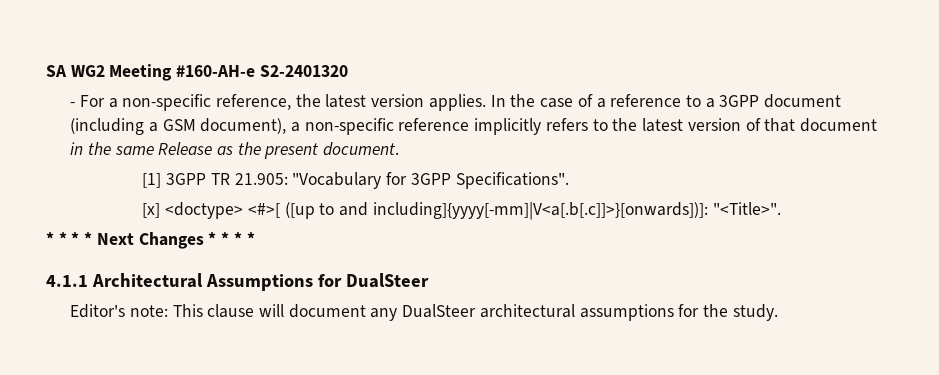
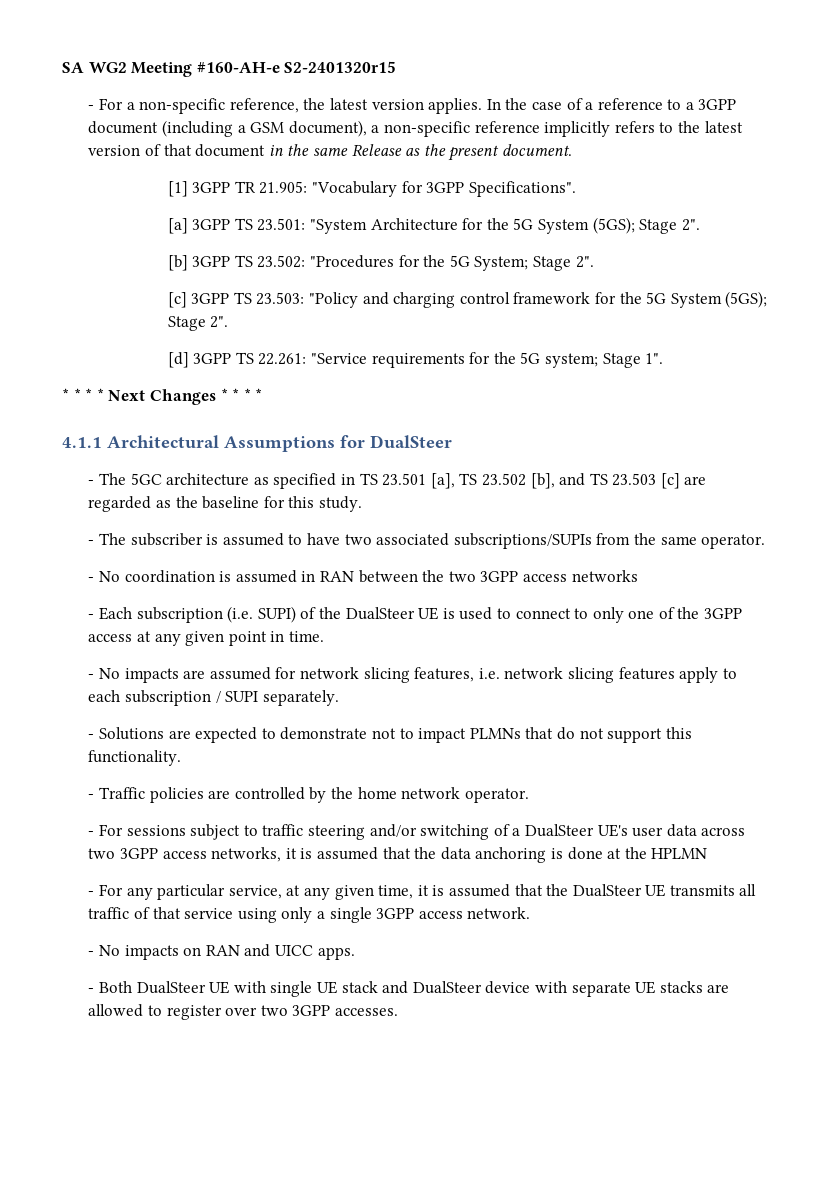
- SA WG2 Meeting #160-AH-e S2-2401320
+ SA WG2 Meeting #160-AH-e S2-2401320r15
- [x] <doctype> <#>[ ([up to and including]{yyyy[-mm]|V<a[.b[.c]]>}[onwards])]: "<Title>".
+ [a] 3GPP TS 23.501: "System Architecture for the 5G System (5GS); Stage 2".
+ [b] 3GPP TS 23.502: "Procedures for the 5G System; Stage 2".
+ [c] 3GPP TS 23.503: "Policy and charging control framework for the 5G System (5GS); Stage 2".
+ [d] 3GPP TS 22.261: "Service requirements for the 5G system; Stage 1".
- Editor's note: This clause will document any DualSteer architectural assumptions for the study.
+ - The 5GC architecture as specified in TS 23.501 [a], TS 23.502 [b], and TS 23.503 [c] are regarded as the baseline for this study.
+ - The subscriber is assumed to have two associated subscriptions/SUPIs from the same operator.
+ - No coordination is assumed in RAN between the two 3GPP access networks
+ - Each subscription (i.e. SUPI) of the DualSteer UE is used to connect to only one of the 3GPP access at any given point in time.
+ - No impacts are assumed for network slicing features, i.e. network slicing features apply to each subscription / SUPI separately.
+ - Solutions are expected to demonstrate not to impact PLMNs that do not support this functionality.
+ - Traffic policies are controlled by the home network operator.
+ - For sessions subject to traffic steering and/or switching of a DualSteer UE's user data across two 3GPP access networks, it is assumed that the data anchoring is done at the HPLMN
+ - For any particular service, at any given time, it is assumed that the DualSteer UE transmits all traffic of that service using only a single 3GPP access network.
+ - No impacts on RAN and UICC apps.
+ - Both DualSteer UE with single UE stack and DualSteer device with separate UE stacks are allowed to register over two 3GPP accesses.

